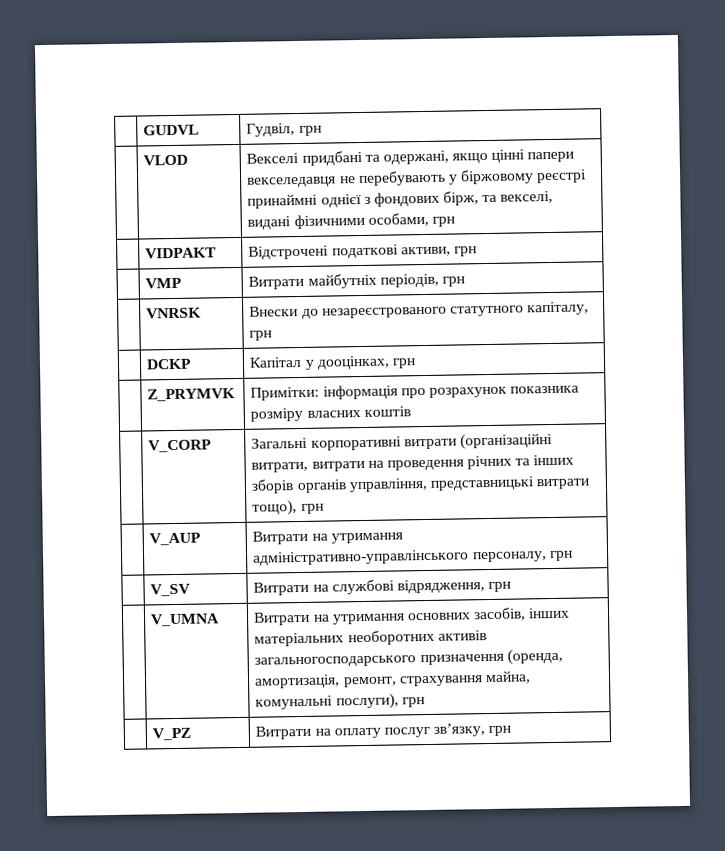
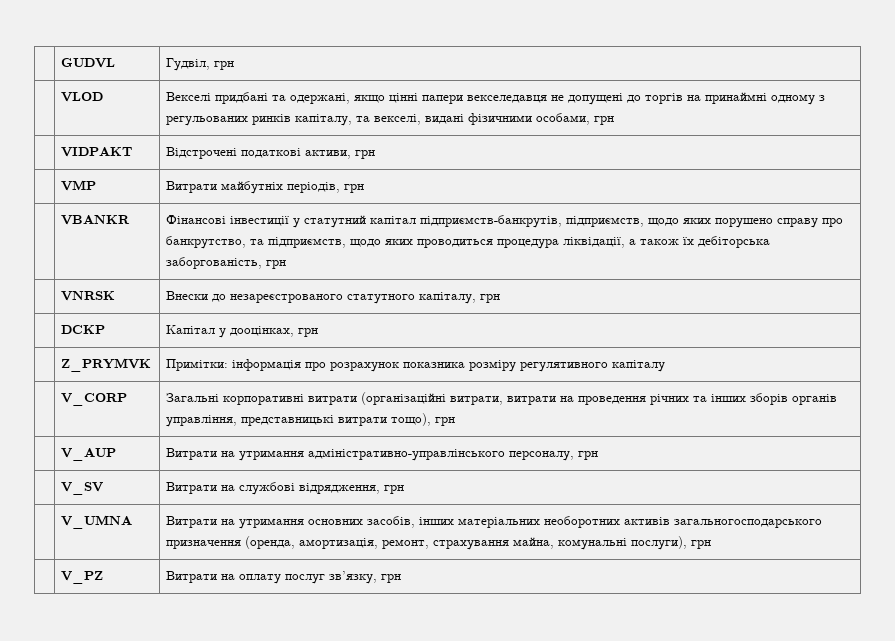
- | VLOD | Векселі придбані та одержані, якщо цінні папери векселедавця не перебувають у біржовому реєстрі принаймні однієї з фондових бірж, та векселі, видані фізичними особами, грн
+ | VLOD | Векселі придбані та одержані, якщо цінні папери векселедавця не допущені до торгів на принаймні одному з регульованих ринків капіталу, та векселі, видані фізичними особами, грн
+ | VBANKR | Фінансові інвестиції у статутний капітал підприємств-банкрутів, підприємств, щодо яких порушено справу про банкрутство, та підприємств, щодо яких проводиться процедура ліквідації, а також їх дебіторська заборгованість, грн
- | Z_PRYMVK | Примітки: інформація про розрахунок показника розміру власних коштів
+ | Z_PRYMVK | Примітки: інформація про розрахунок показника розміру регулятивного капіталу

